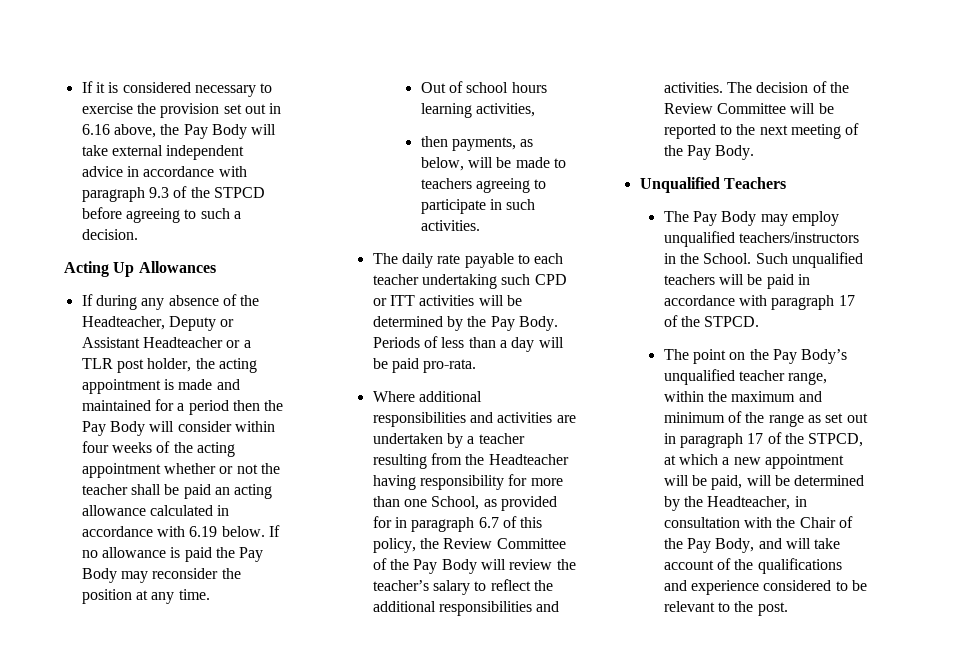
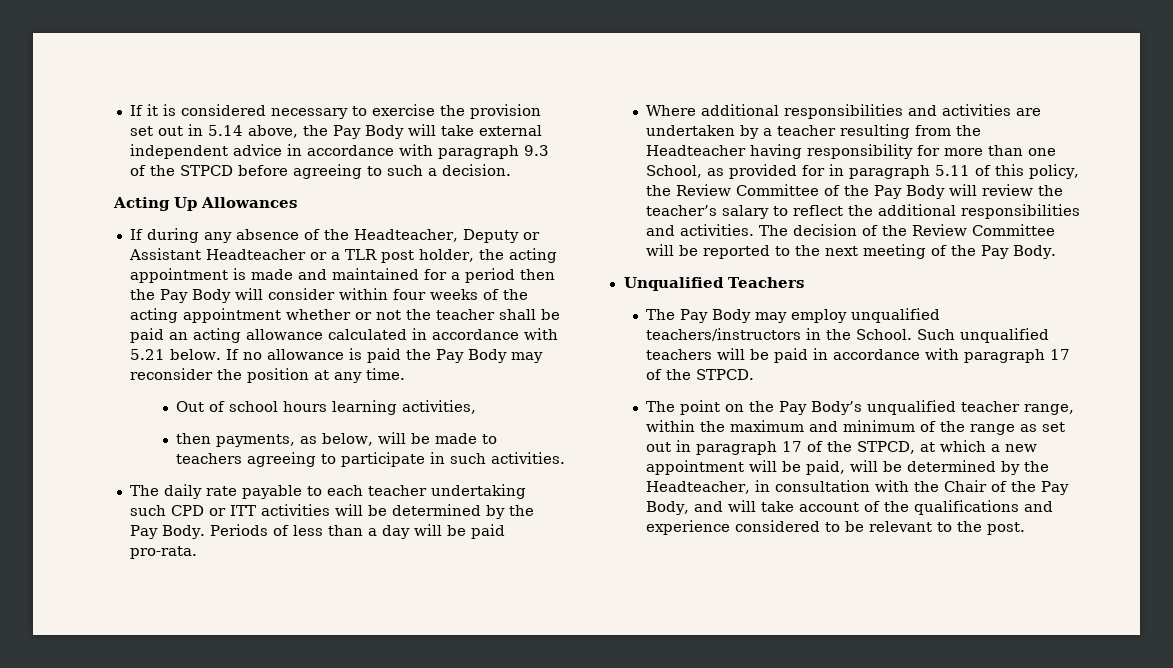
- If it is considered necessary to exercise the provision set out in 6.16 above, the Pay Body will take external independent advice in accordance with paragraph 9.3 of the STPCD before agreeing to such a decision.
+ If it is considered necessary to exercise the provision set out in 5.14 above, the Pay Body will take external independent advice in accordance with paragraph 9.3 of the STPCD before agreeing to such a decision.
- If during any absence of the Headteacher, Deputy or Assistant Headteacher or a TLR post holder, the acting appointment is made and maintained for a period then the Pay Body will consider within four weeks of the acting appointment whether or not the teacher shall be paid an acting allowance calculated in accordance with 6.19 below.
+ If during any absence of the Headteacher, Deputy or Assistant Headteacher or a TLR post holder, the acting appointment is made and maintained for a period then the Pay Body will consider within four weeks of the acting appointment whether or not the teacher shall be paid an acting allowance calculated in accordance with 5.21 below.
- Where additional responsibilities and activities are undertaken by a teacher resulting from the Headteacher having responsibility for more than one School, as provided for in paragraph 6.7 of this policy, the Review Committee of the Pay Body will review the teacher’s salary to reflect the additional responsibilities and activities.
+ Where additional responsibilities and activities are undertaken by a teacher resulting from the Headteacher having responsibility for more than one School, as provided for in paragraph 5.11 of this policy, the Review Committee of the Pay Body will review the teacher’s salary to reflect the additional responsibilities and activities.

